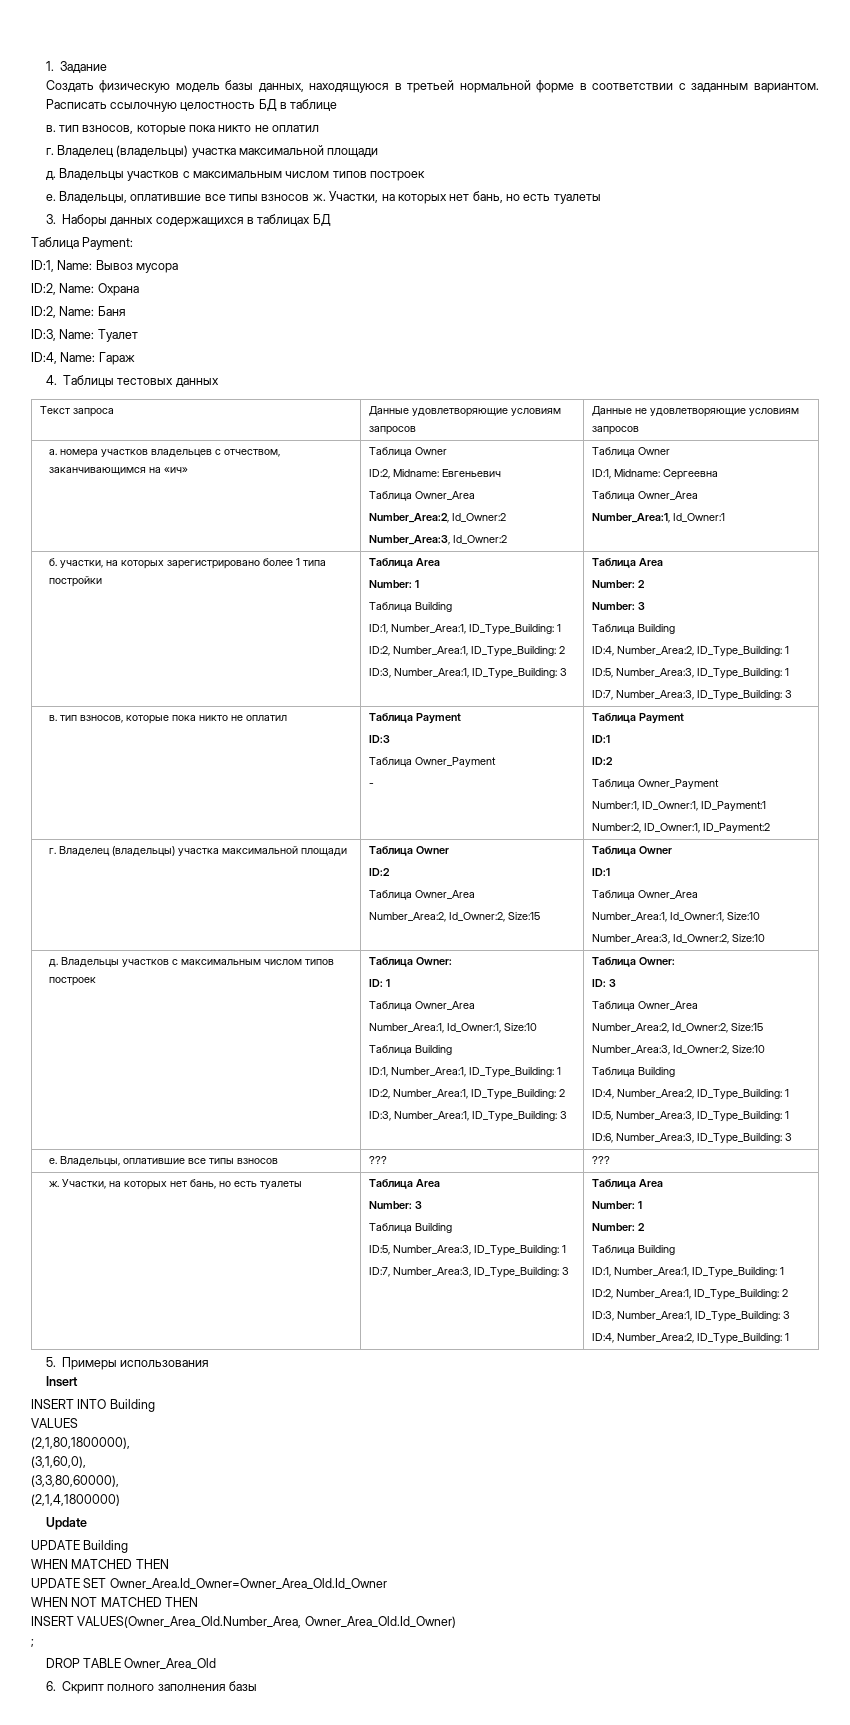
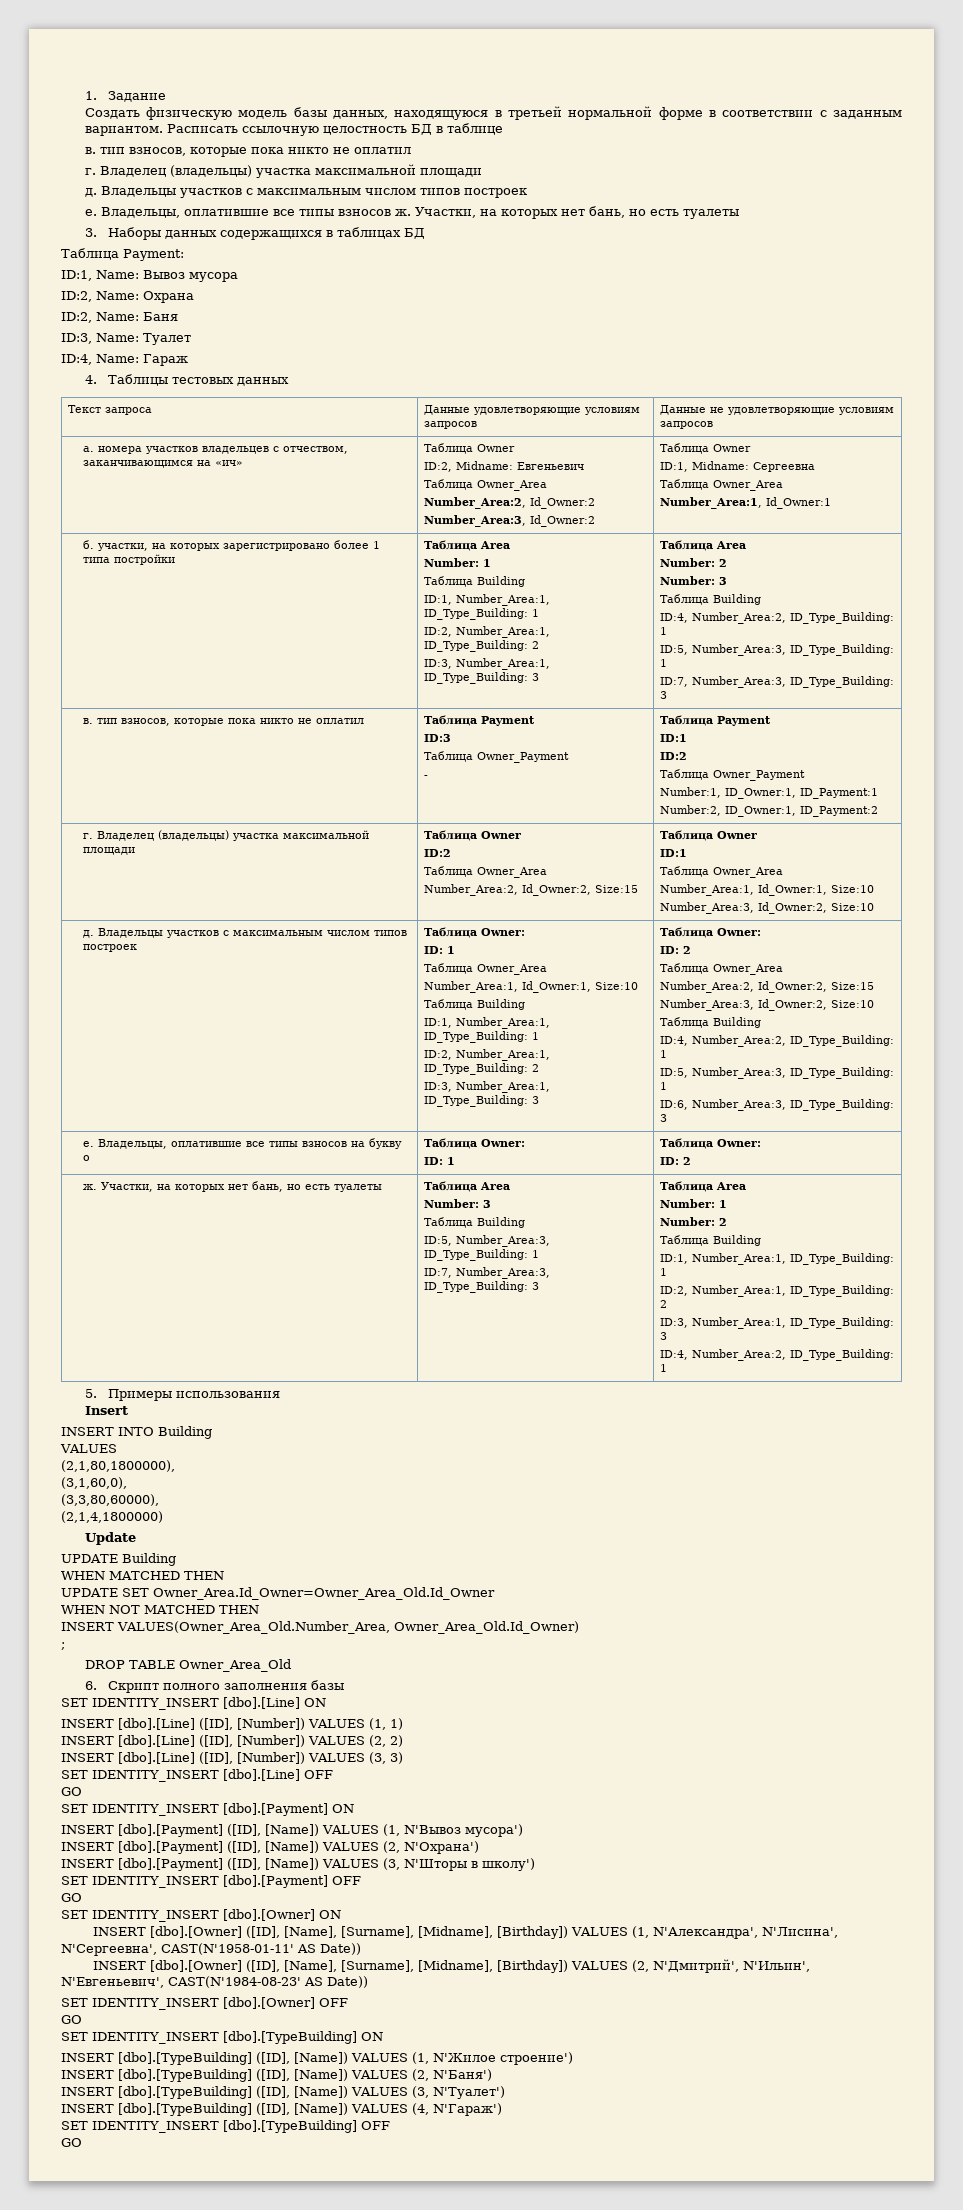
  ID:3, Number_Area:1, ID_Type_Building: 3 | Таблица Owner:
- ID: 3
+ ID: 2
- е. Владельцы, оплатившие все типы взносов | ??? | ???
+ е. Владельцы, оплатившие все типы взносов на букву о | Таблица Owner:
+ ID: 1 | Таблица Owner:
+ ID: 2
+ SET IDENTITY_INSERT [dbo].[Line] ON
+ INSERT [dbo].[Line] ([ID], [Number]) VALUES (1, 1)
+ INSERT [dbo].[Line] ([ID], [Number]) VALUES (2, 2)
+ INSERT [dbo].[Line] ([ID], [Number]) VALUES (3, 3)
+ SET IDENTITY_INSERT [dbo].[Line] OFF
+ GO
+ SET IDENTITY_INSERT [dbo].[Payment] ON
+ INSERT [dbo].[Payment] ([ID], [Name]) VALUES (1, N'Вывоз мусора')
+ INSERT [dbo].[Payment] ([ID], [Name]) VALUES (2, N'Охрана')
+ INSERT [dbo].[Payment] ([ID], [Name]) VALUES (3, N'Шторы в школу')
+ SET IDENTITY_INSERT [dbo].[Payment] OFF
+ GO
+ SET IDENTITY_INSERT [dbo].[Owner] ON
+ INSERT [dbo].[Owner] ([ID], [Name], [Surname], [Midname], [Birthday]) VALUES (1, N'Александра', N'Лисина', N'Сергеевна', CAST(N'1958-01-11' AS Date))
+ INSERT [dbo].[Owner] ([ID], [Name], [Surname], [Midname], [Birthday]) VALUES (2, N'Дмитрий', N'Ильин', N'Евгеньевич', CAST(N'1984-08-23' AS Date))
+ SET IDENTITY_INSERT [dbo].[Owner] OFF
+ GO
+ SET IDENTITY_INSERT [dbo].[TypeBuilding] ON
+ INSERT [dbo].[TypeBuilding] ([ID], [Name]) VALUES (1, N'Жилое строение')
+ INSERT [dbo].[TypeBuilding] ([ID], [Name]) VALUES (2, N'Баня')
+ INSERT [dbo].[TypeBuilding] ([ID], [Name]) VALUES (3, N'Туалет')
+ INSERT [dbo].[TypeBuilding] ([ID], [Name]) VALUES (4, N'Гараж')
+ SET IDENTITY_INSERT [dbo].[TypeBuilding] OFF
+ GO

